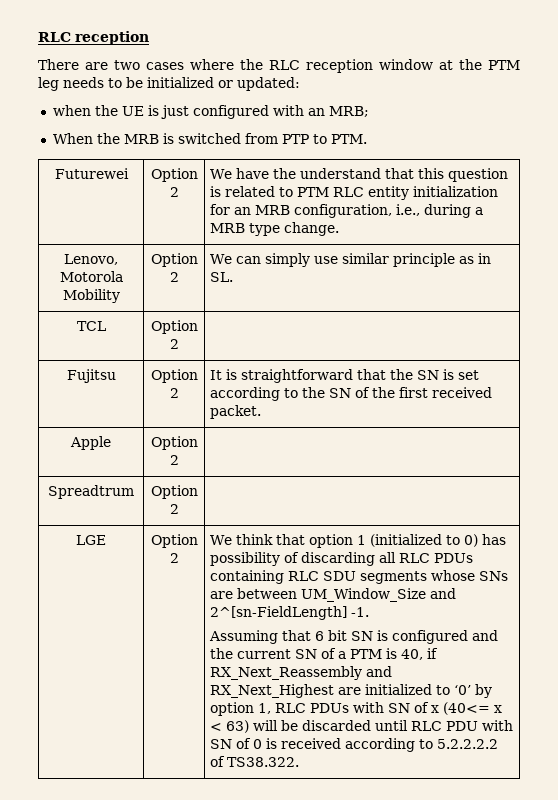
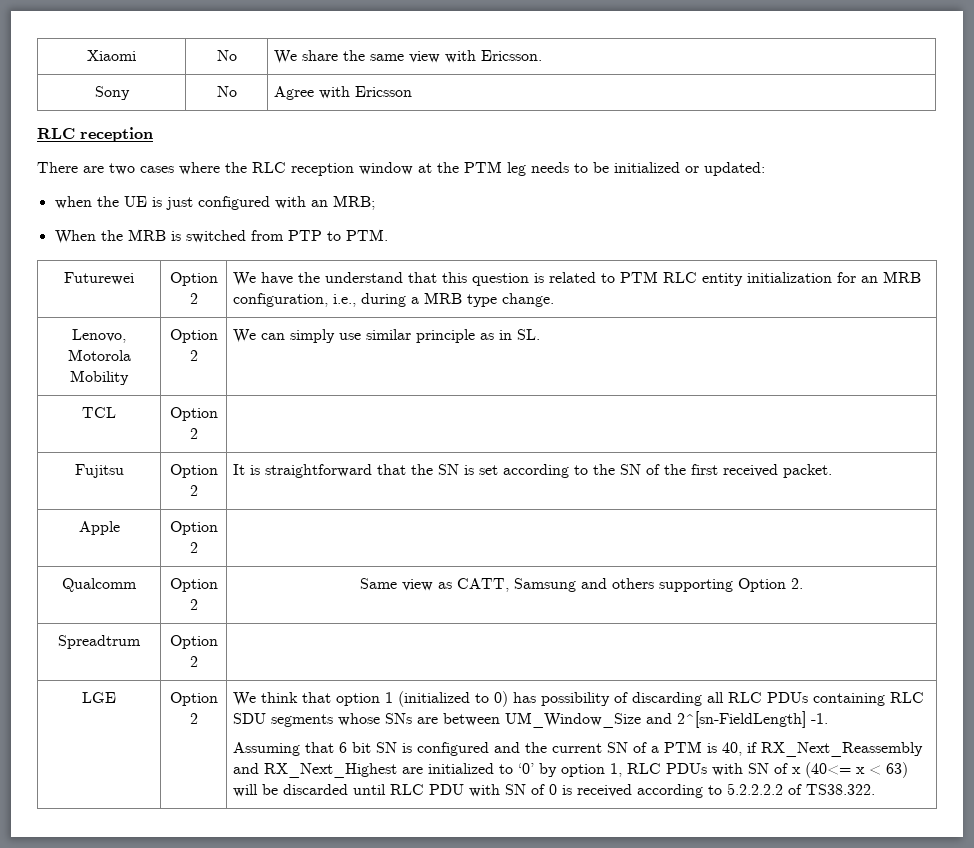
+ Xiaomi | No | We share the same view with Ericsson.
+ Sony | No | Agree with Ericsson
+ Qualcomm | Option 2 | Same view as CATT, Samsung and others supporting Option 2.

